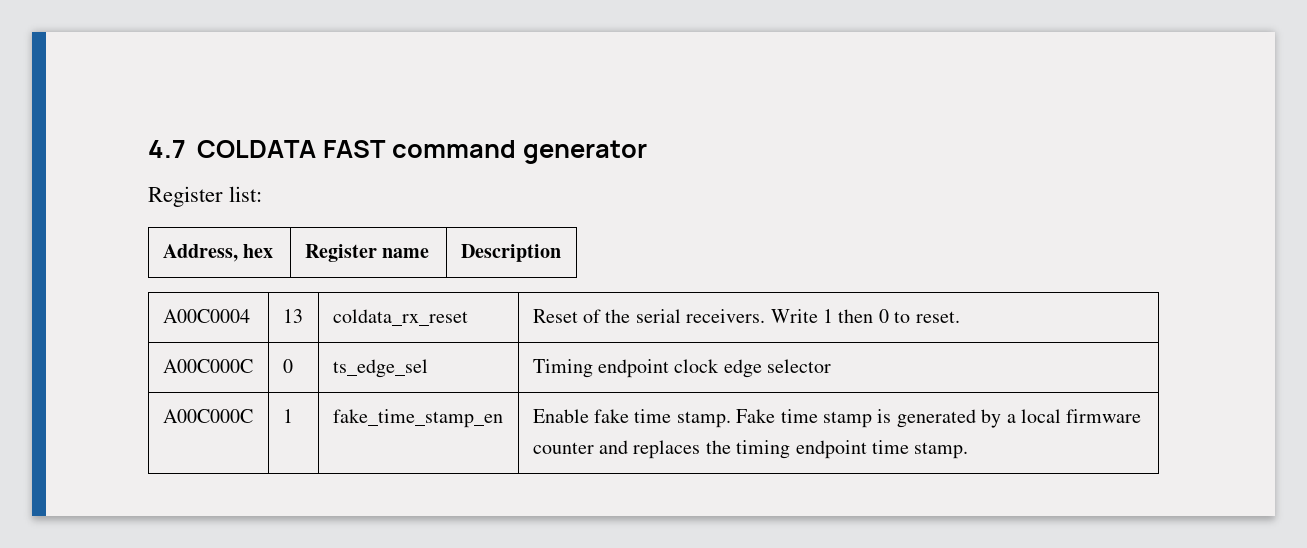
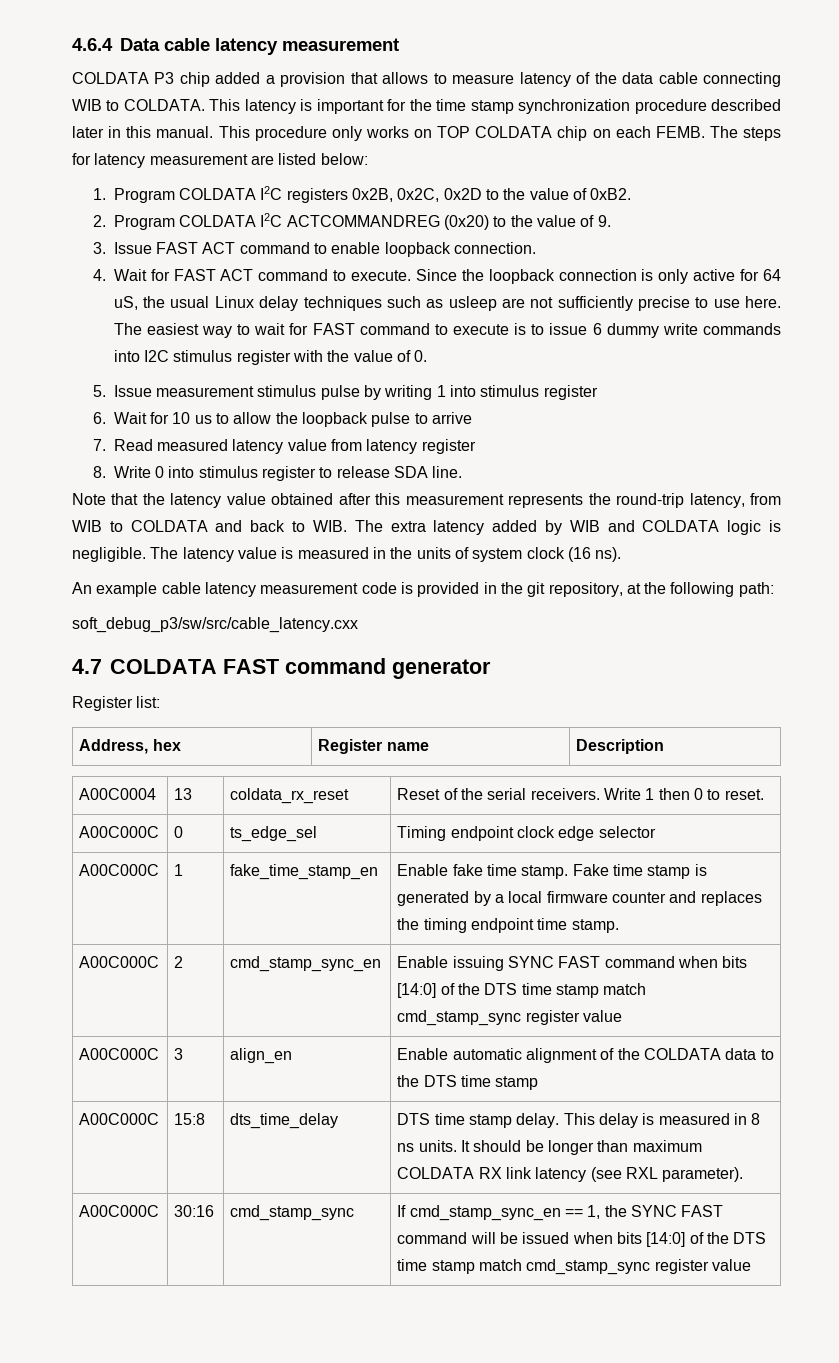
+ 4.6.4 Data cable latency measurement
+ COLDATA P3 chip added a provision that allows to measure latency of the data cable connecting WIB to COLDATA. This latency is important for the time stamp synchronization procedure described later in this manual. This procedure only works on TOP COLDATA chip on each FEMB. The steps for latency measurement are listed below:
+ 1. Program COLDATA I2C registers 0x2B, 0x2C, 0x2D to the value of 0xB2.
+ 2. Program COLDATA I2C ACTCOMMANDREG (0x20) to the value of 9.
+ 3. Issue FAST ACT command to enable loopback connection.
+ 4. Wait for FAST ACT command to execute. Since the loopback connection is only active for 64 uS, the usual Linux delay techniques such as usleep are not sufficiently precise to use here. The easiest way to wait for FAST command to execute is to issue 6 dummy write commands into I2C stimulus register with the value of 0.
+ 5. Issue measurement stimulus pulse by writing 1 into stimulus register
+ 6. Wait for 10 us to allow the loopback pulse to arrive
+ 7. Read measured latency value from latency register
+ 8. Write 0 into stimulus register to release SDA line.
+ Note that the latency value obtained after this measurement represents the round-trip latency, from WIB to COLDATA and back to WIB. The extra latency added by WIB and COLDATA logic is negligible. The latency value is measured in the units of system clock (16 ns).
+ An example cable latency measurement code is provided in the git repository, at the following path:
+ soft_debug_p3/sw/src/cable_latency.cxx
+ A00C000C | 2 | cmd_stamp_sync_en | Enable issuing SYNC FAST command when bits [14:0] of the DTS time stamp match cmd_stamp_sync register value
+ A00C000C | 3 | align_en | Enable automatic alignment of the COLDATA data to the DTS time stamp
+ A00C000C | 15:8 | dts_time_delay | DTS time stamp delay. This delay is measured in 8 ns units. It should be longer than maximum COLDATA RX link latency (see RXL parameter).
+ A00C000C | 30:16 | cmd_stamp_sync | If cmd_stamp_sync_en == 1, the SYNC FAST command will be issued when bits [14:0] of the DTS time stamp match cmd_stamp_sync register value

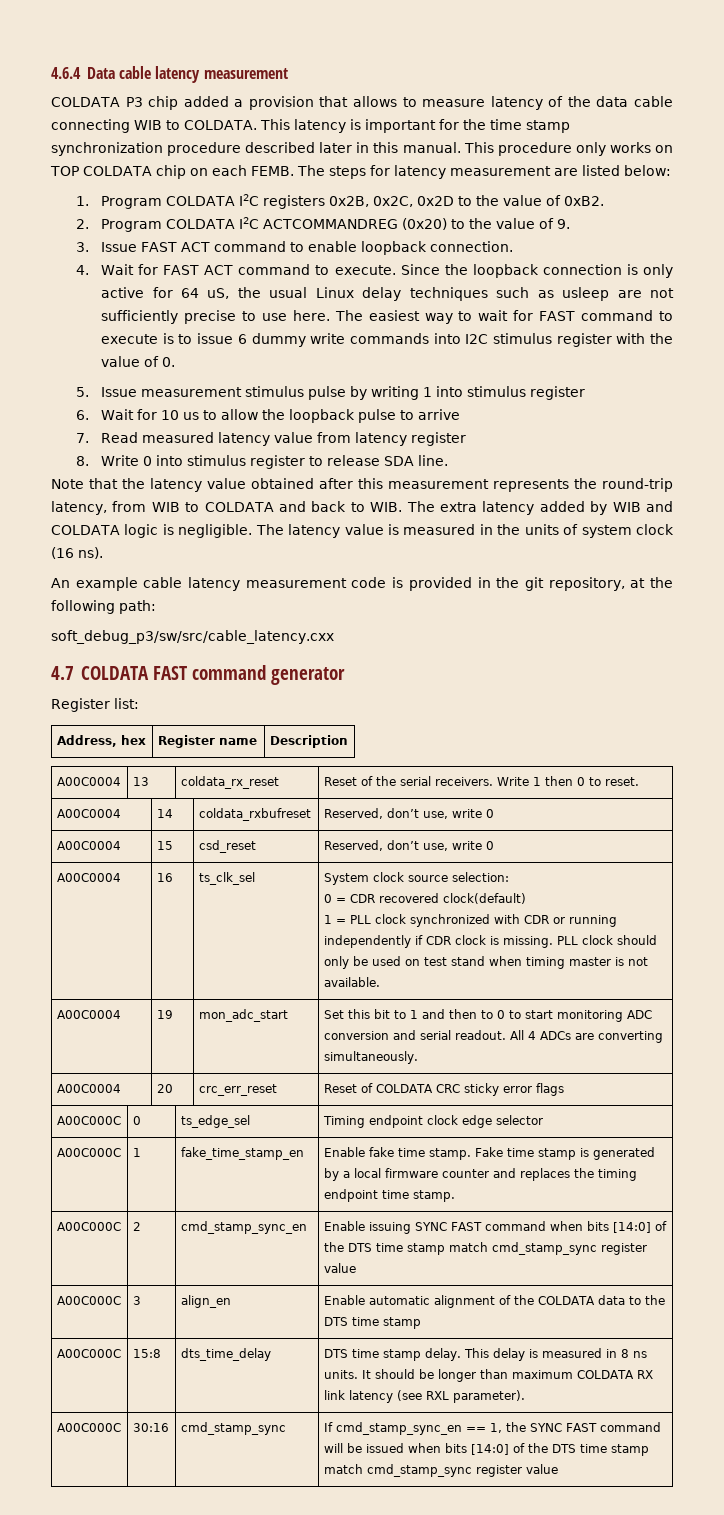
+ A00C0004 | 14 | coldata_rxbufreset | Reserved, don’t use, write 0
+ A00C0004 | 15 | csd_reset | Reserved, don’t use, write 0
+ A00C0004 | 16 | ts_clk_sel | System clock source selection:
+ 0 = CDR recovered clock(default)
+ 1 = PLL clock synchronized with CDR or running independently if CDR clock is missing. PLL clock should only be used on test stand when timing master is not available.
+ A00C0004 | 19 | mon_adc_start | Set this bit to 1 and then to 0 to start monitoring ADC conversion and serial readout. All 4 ADCs are converting simultaneously.
+ A00C0004 | 20 | crc_err_reset | Reset of COLDATA CRC sticky error flags

